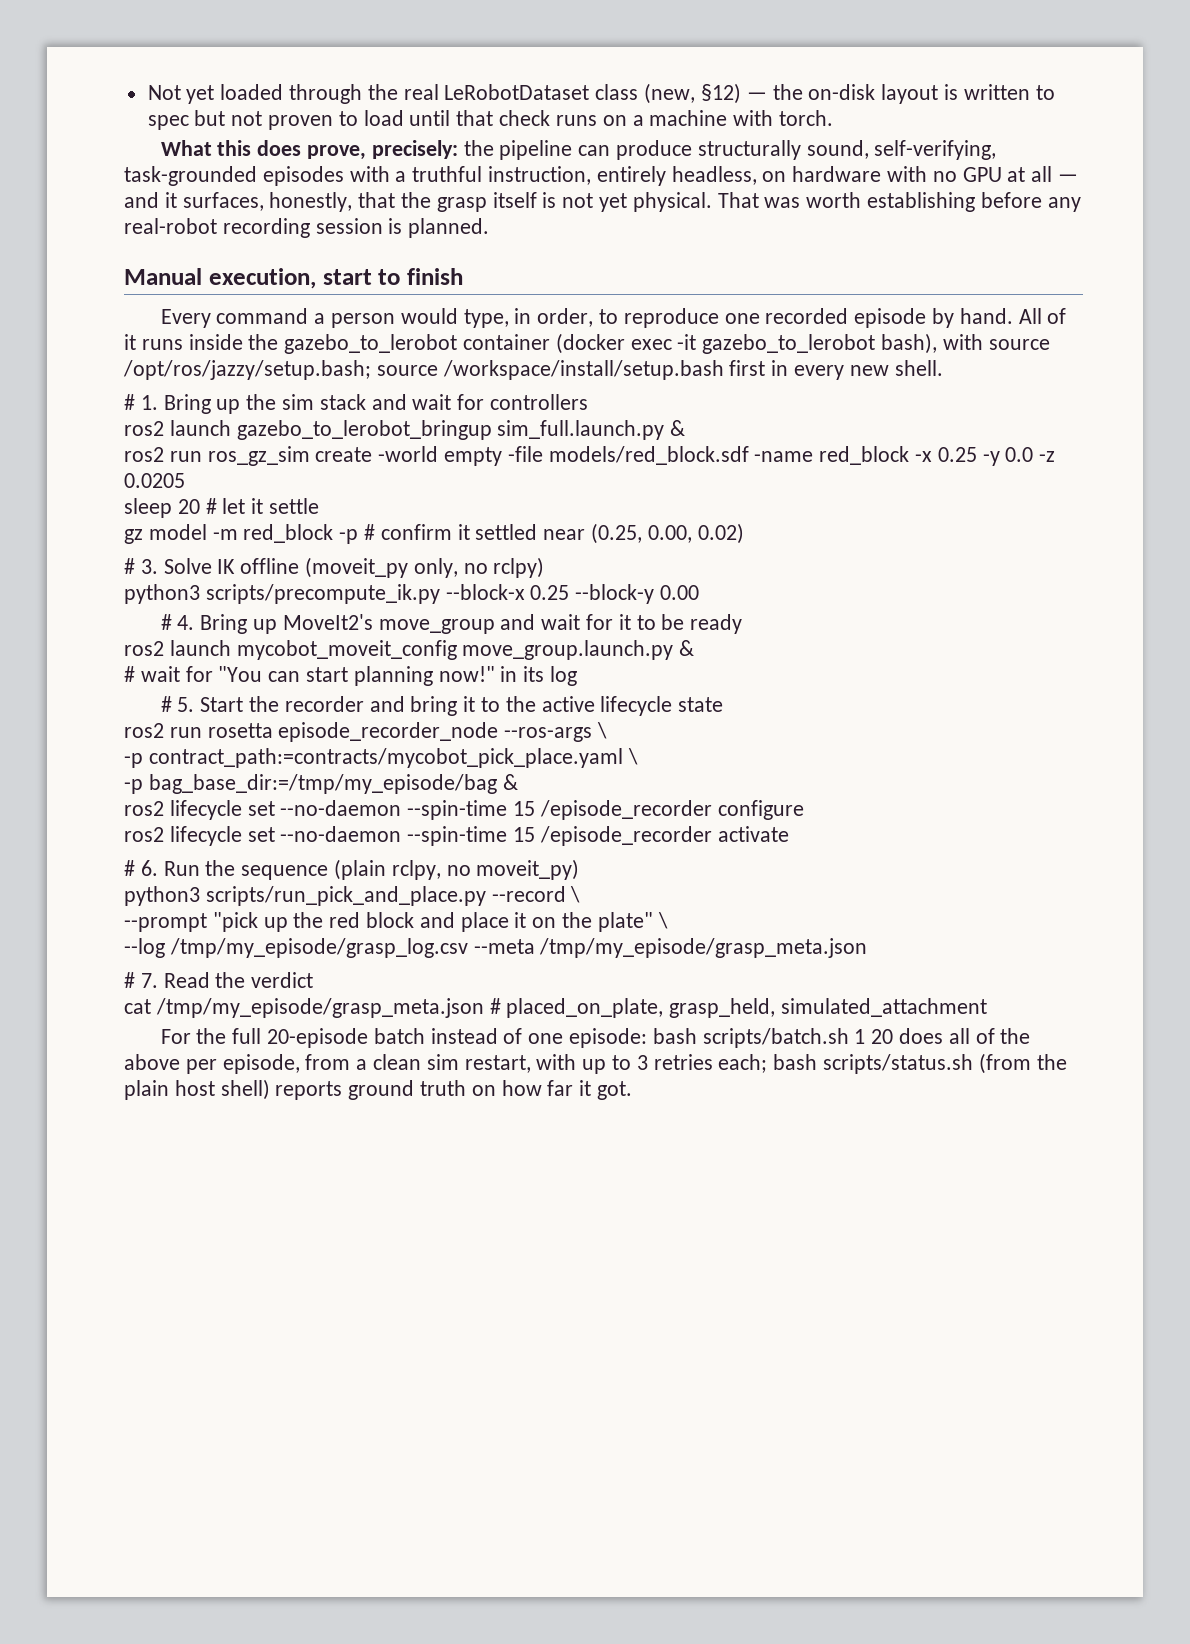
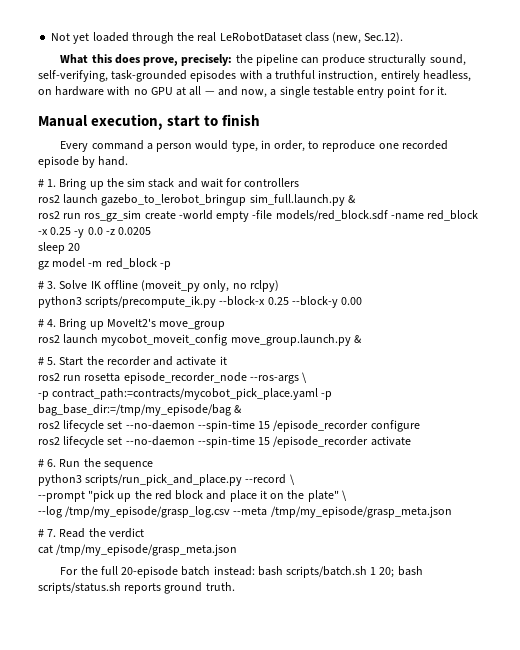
- Not yet loaded through the real LeRobotDataset class (new, §12) — the on-disk layout is written to spec but not proven to load until that check runs on a machine with torch.
+ Not yet loaded through the real LeRobotDataset class (new, Sec.12).
- What this does prove, precisely: the pipeline can produce structurally sound, self-verifying, task-grounded episodes with a truthful instruction, entirely headless, on hardware with no GPU at all — and it surfaces, honestly, that the grasp itself is not yet physical. That was worth establishing before any real-robot recording session is planned.
+ What this does prove, precisely: the pipeline can produce structurally sound, self-verifying, task-grounded episodes with a truthful instruction, entirely headless, on hardware with no GPU at all — and now, a single testable entry point for it.
- All of it runs inside the gazebo_to_lerobot container (docker exec -it gazebo_to_lerobot bash), with source /opt/ros/jazzy/setup.bash; source /workspace/install/setup.bash first in every new shell.
- sleep 20 # let it settle
+ sleep 20
- gz model -m red_block -p # confirm it settled near (0.25, 0.00, 0.02)
+ gz model -m red_block -p
- # 4. Bring up MoveIt2's move_group and wait for it to be ready
+ # 4. Bring up MoveIt2's move_group
- # wait for "You can start planning now!" in its log
- # 5. Start the recorder and bring it to the active lifecycle state
+ # 5. Start the recorder and activate it
- -p contract_path:=contracts/mycobot_pick_place.yaml \
- -p bag_base_dir:=/tmp/my_episode/bag &
+ -p contract_path:=contracts/mycobot_pick_place.yaml -p bag_base_dir:=/tmp/my_episode/bag &
- # 6. Run the sequence (plain rclpy, no moveit_py)
+ # 6. Run the sequence
- cat /tmp/my_episode/grasp_meta.json # placed_on_plate, grasp_held, simulated_attachment
+ cat /tmp/my_episode/grasp_meta.json
- For the full 20-episode batch instead of one episode: bash scripts/batch.sh 1 20 does all of the above per episode, from a clean sim restart, with up to 3 retries each; bash scripts/status.sh (from the plain host shell) reports ground truth on how far it got.
+ For the full 20-episode batch instead: bash scripts/batch.sh 1 20; bash scripts/status.sh reports ground truth.

